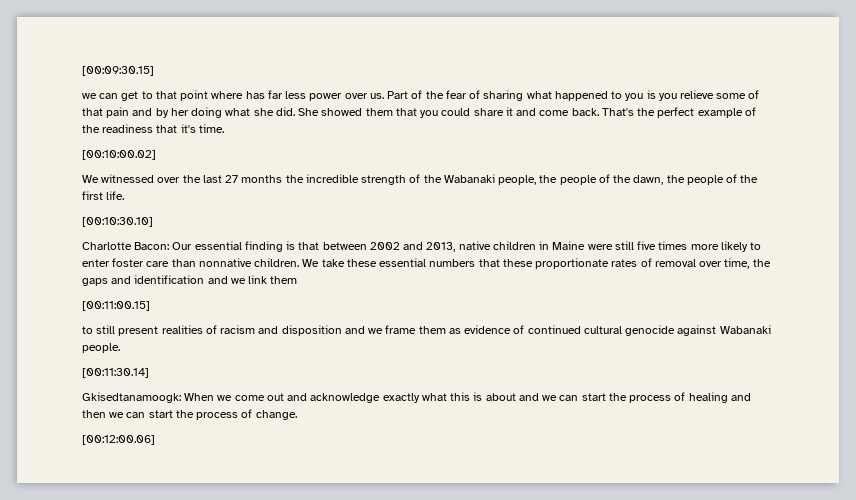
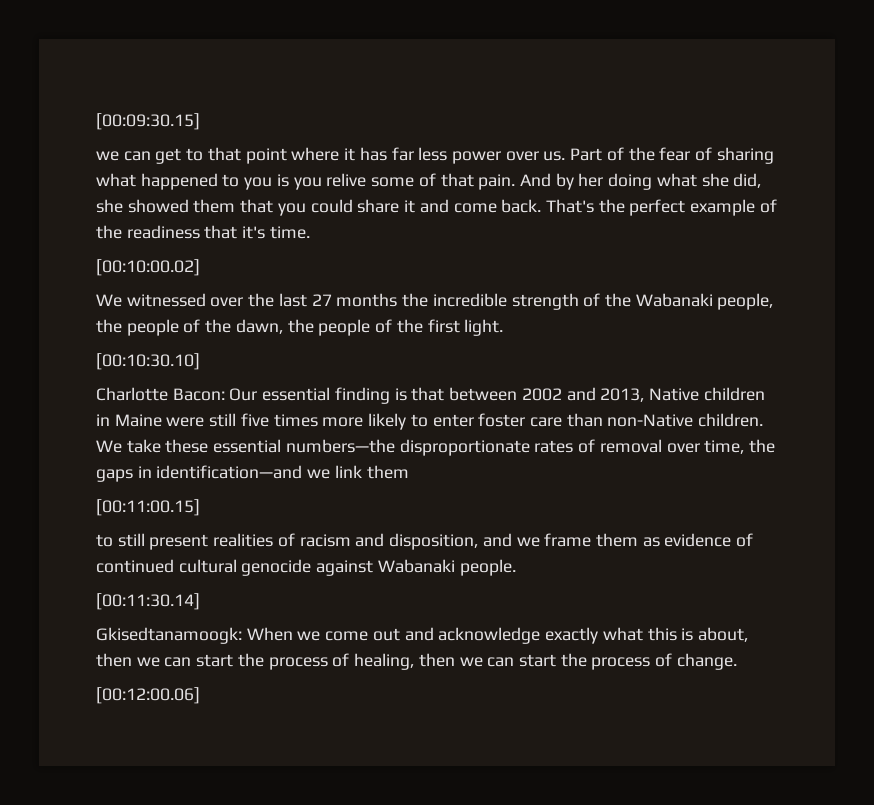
- we can get to that point where has far less power over us.
+ we can get to that point where it has far less power over us.
- Part of the fear of sharing what happened to you is you relieve some of that pain and by her doing what she did. She showed them that you could share it and come back.
+ Part of the fear of sharing what happened to you is you relive some of that pain. And by her doing what she did, she showed them that you could share it and come back.
- We witnessed over the last 27 months the incredible strength of the Wabanaki people, the people of the dawn, the people of the first life.
+ We witnessed over the last 27 months the incredible strength of the Wabanaki people, the people of the dawn, the people of the first light.
- Charlotte Bacon: Our essential finding is that between 2002 and 2013, native children in Maine were still five times more likely to enter foster care than nonnative children.
+ Charlotte Bacon: Our essential finding is that between 2002 and 2013, Native children in Maine were still five times more likely to enter foster care than non-Native children.
- We take these essential numbers that these proportionate rates of removal over time, the gaps and identification and we link them
+ We take these essential numbers—the disproportionate rates of removal over time, the gaps in identification—and we link them
- to still present realities of racism and disposition and we frame them as evidence of continued cultural genocide against Wabanaki people.
+ to still present realities of racism and disposition, and we frame them as evidence of continued cultural genocide against Wabanaki people.
- Gkisedtanamoogk: When we come out and acknowledge exactly what this is about and we can start the process of healing and then we can start the process of change.
+ Gkisedtanamoogk: When we come out and acknowledge exactly what this is about, then we can start the process of healing, then we can start the process of change.

